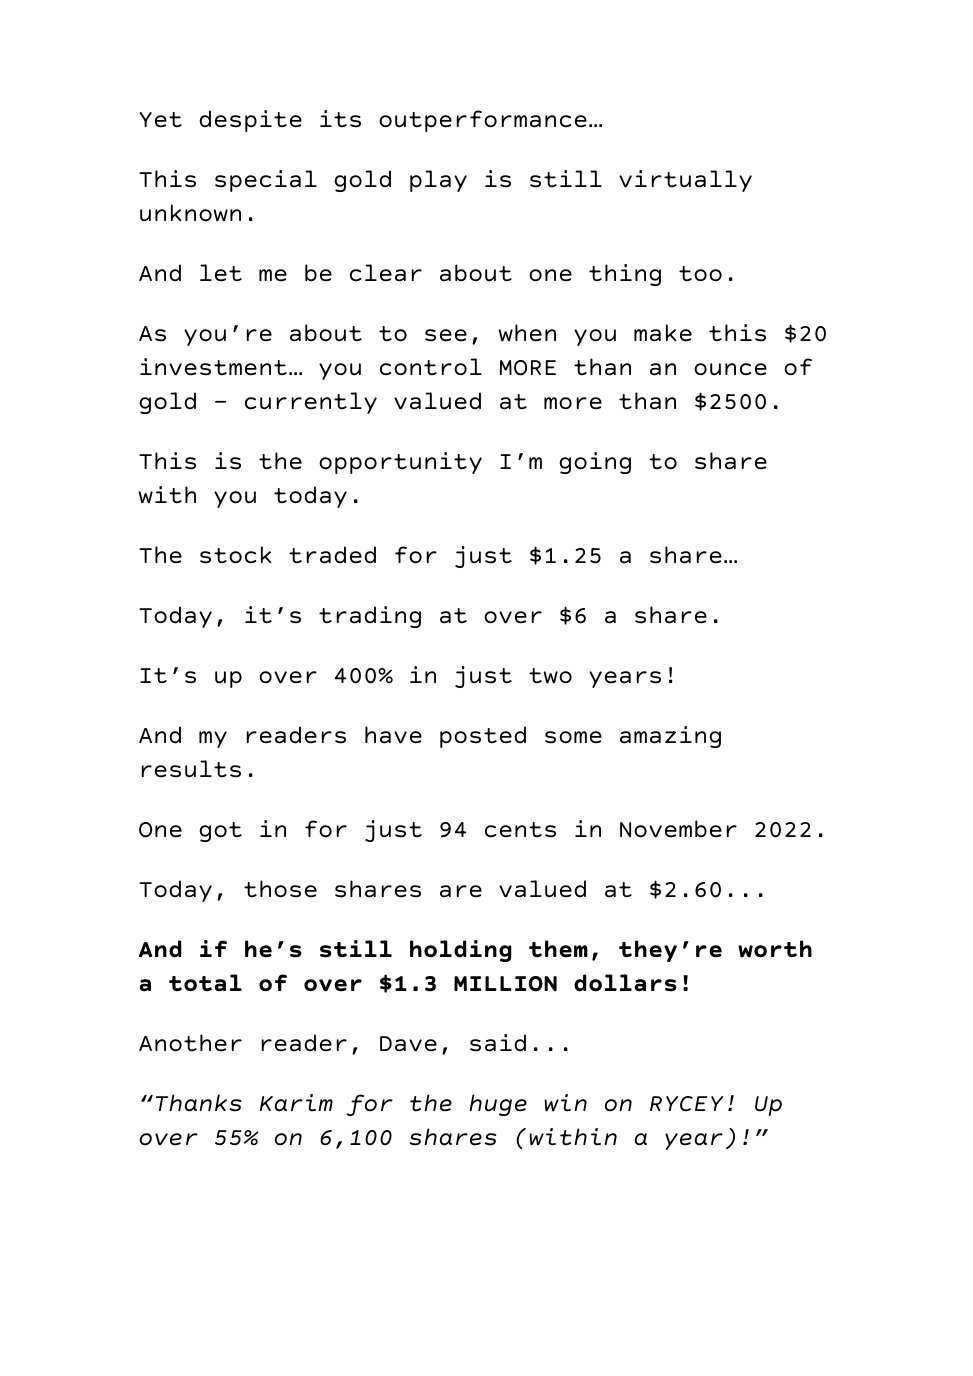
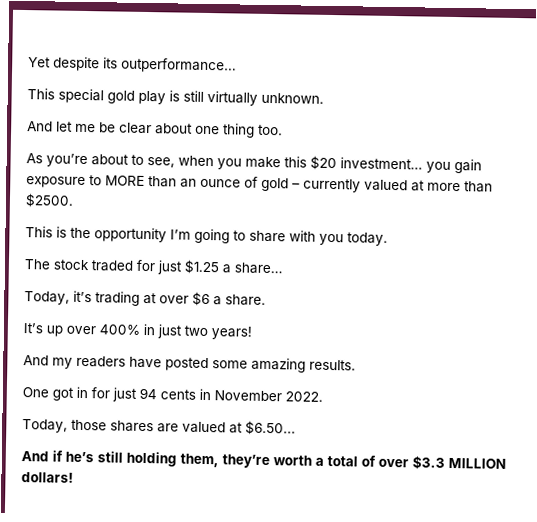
- As you’re about to see, when you make this $20 investment… you control MORE than an ounce of gold – currently valued at more than $2500.
+ As you’re about to see, when you make this $20 investment… you gain exposure to MORE than an ounce of gold – currently valued at more than $2500.
- Today, those shares are valued at $2.60...
+ Today, those shares are valued at $6.50...
- And if he’s still holding them, they’re worth a total of over $1.3 MILLION dollars!
+ And if he’s still holding them, they’re worth a total of over $3.3 MILLION dollars!
- Another reader, Dave, said...
- “Thanks Karim for the huge win on RYCEY! Up over 55% on 6,100 shares (within a year)!”

